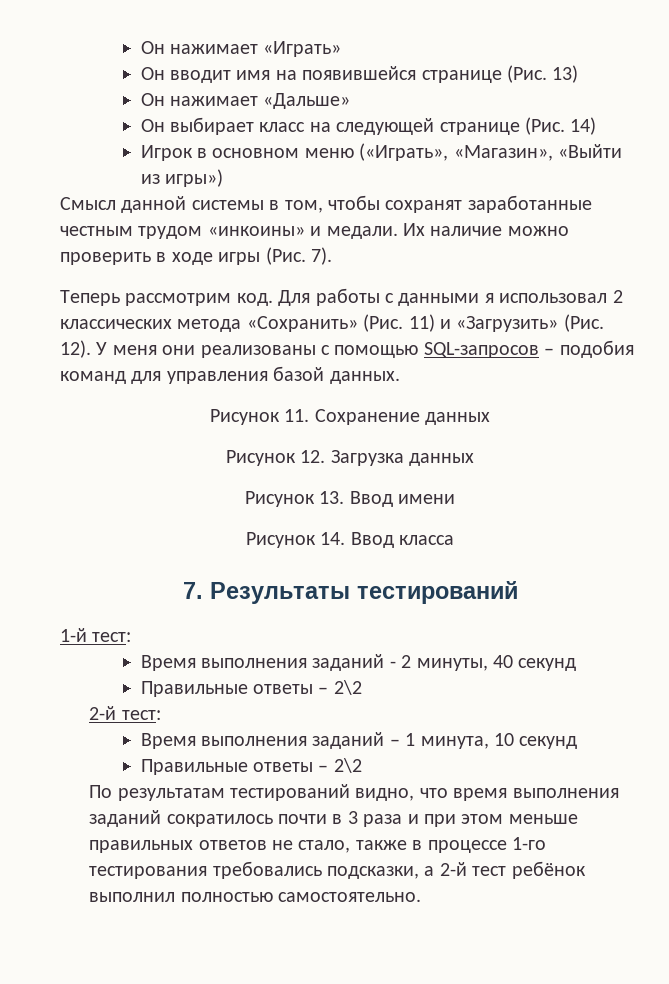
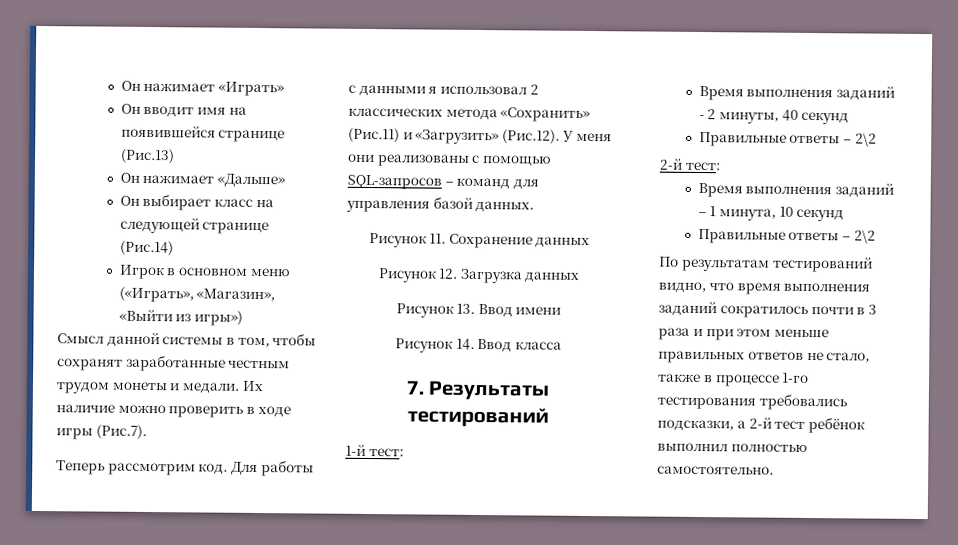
- Он вводит имя на появившейся странице (Рис. 13)
+ Он вводит имя на появившейся странице (Рис.13)
- Он выбирает класс на следующей странице (Рис. 14)
+ Он выбирает класс на следующей странице (Рис.14)
- Смысл данной системы в том, чтобы сохранят заработанные честным трудом «инкоины» и медали.
+ Смысл данной системы в том, чтобы сохранят заработанные честным трудом монеты и медали.
- Их наличие можно проверить в ходе игры (Рис. 7).
+ Их наличие можно проверить в ходе игры (Рис.7).
- Для работы с данными я использовал 2 классических метода «Сохранить» (Рис. 11) и «Загрузить» (Рис. 12). У меня они реализованы с помощью SQL-запросов – подобия команд для управления базой данных.
+ Для работы с данными я использовал 2 классических метода «Сохранить» (Рис.11) и «Загрузить» (Рис.12). У меня они реализованы с помощью SQL-запросов – команд для управления базой данных.

